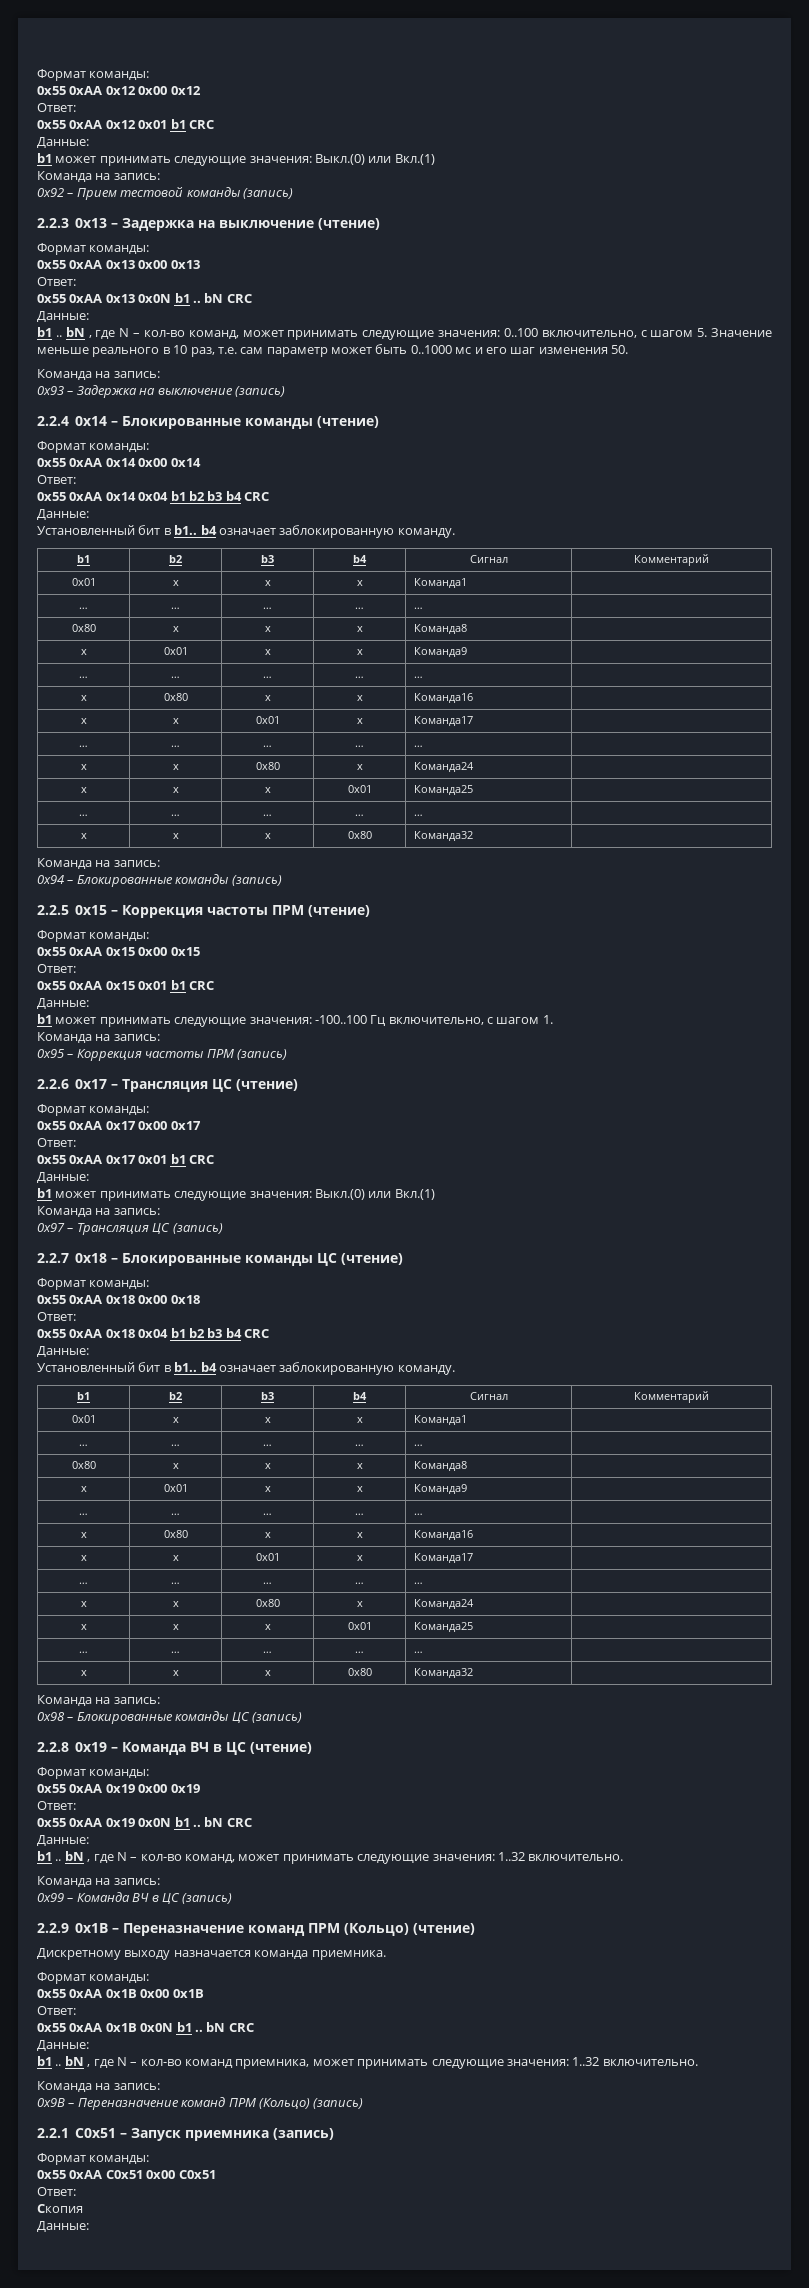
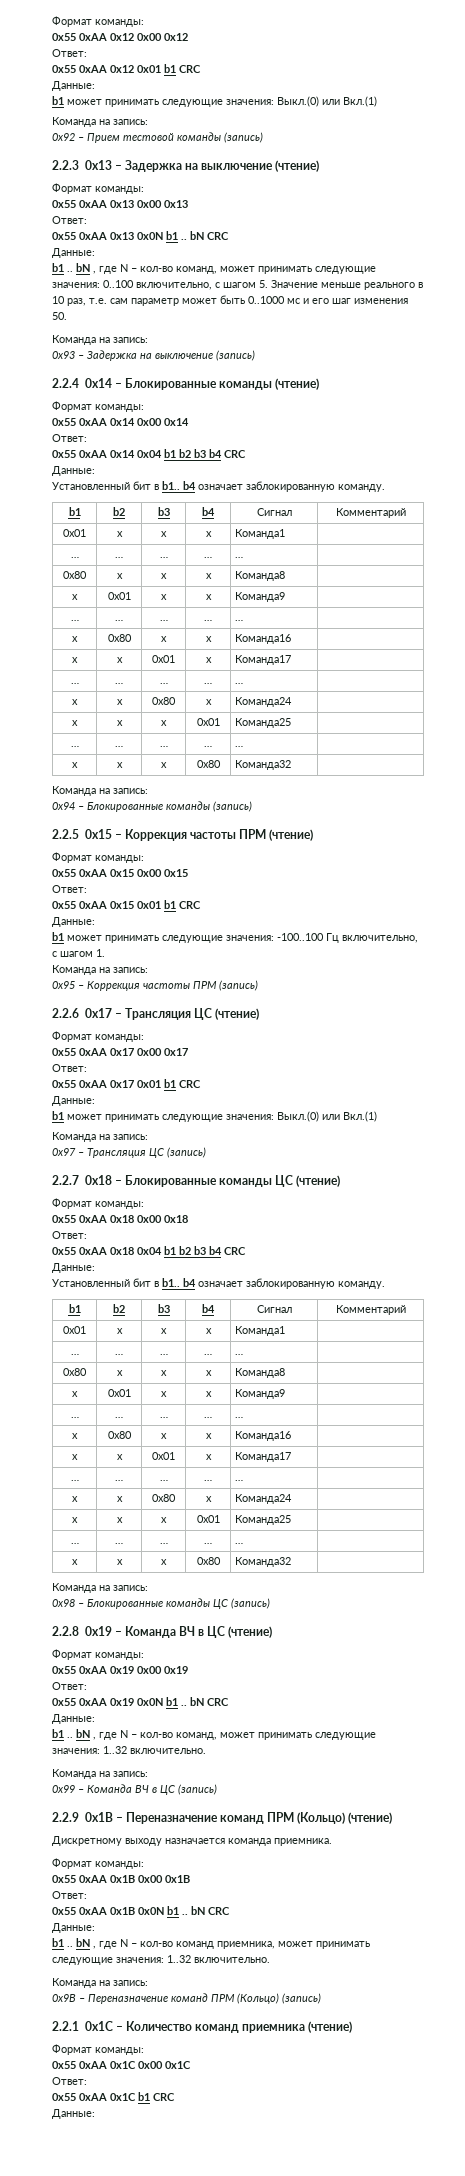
- 2.2.1 C0x51 – Запуск приемника (запись)
+ 2.2.1 0x1C – Количество команд приемника (чтение)
  Формат команды:
- 0x55 0xAA С0х51 0x00 С0x51
+ 0x55 0xAA 0х1С 0x00 0x1С
  Ответ:
- Скопия
+ 0x55 0xAA 0x1С b1 CRC

